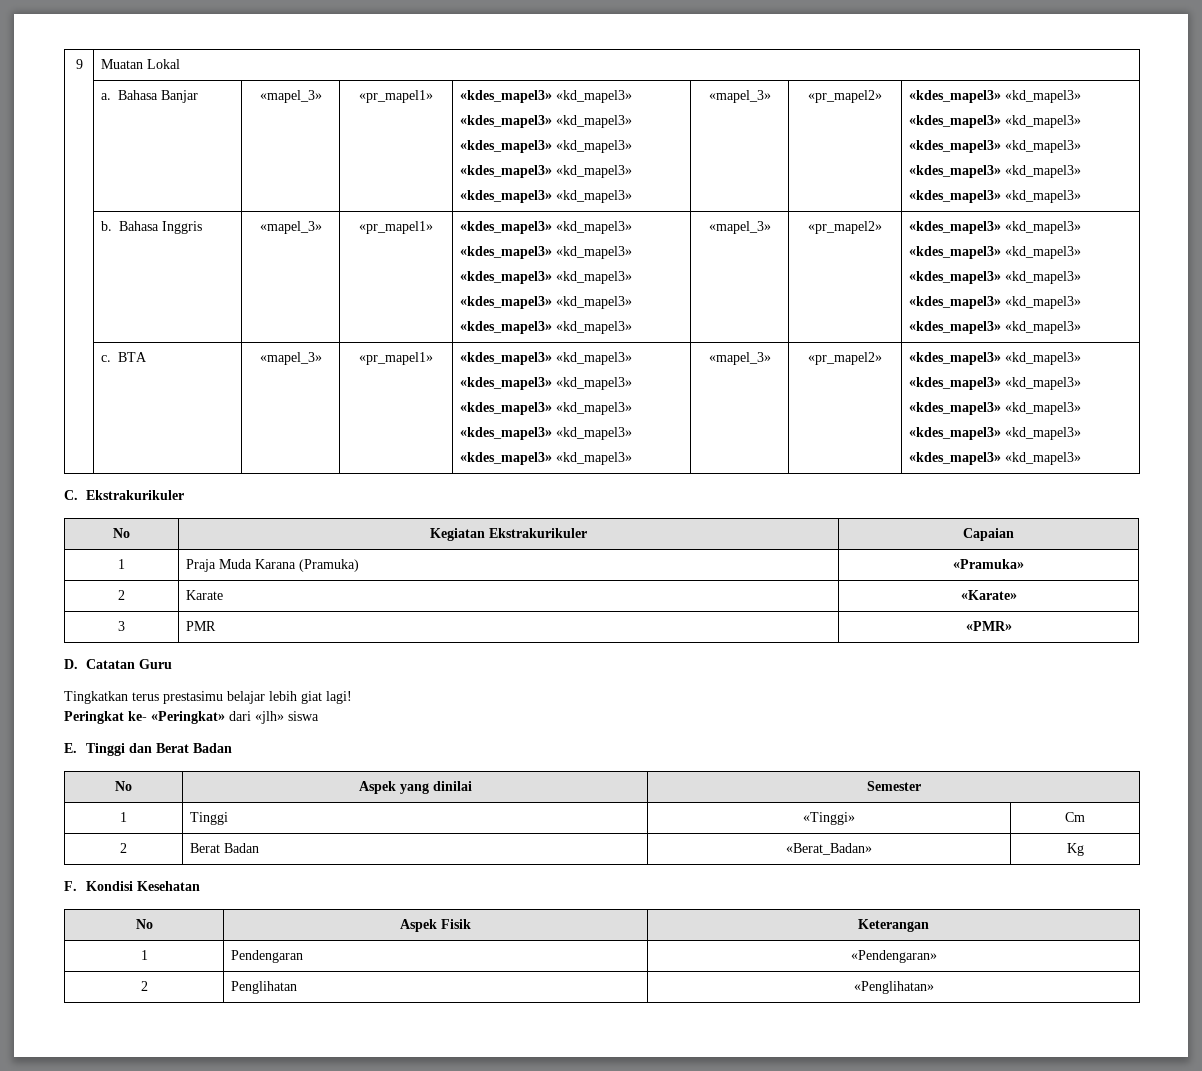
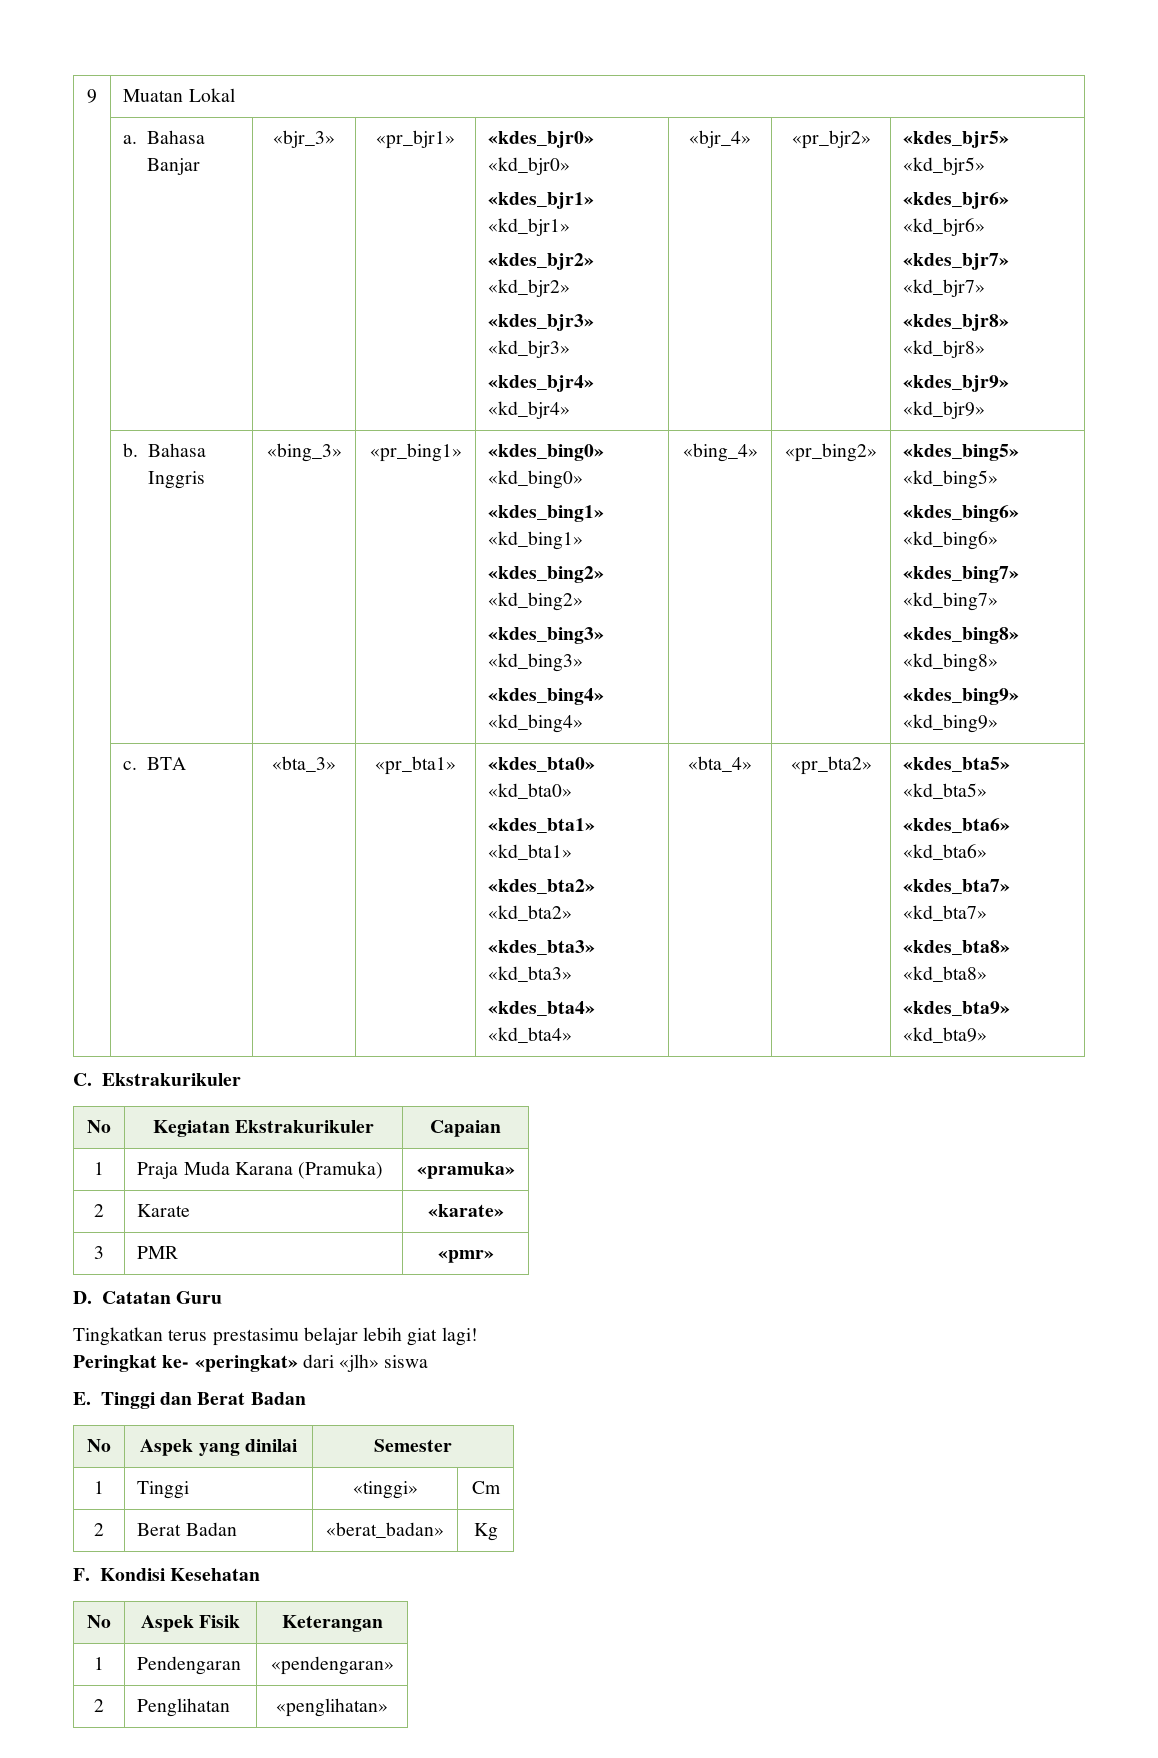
- | a. Bahasa Banjar | «mapel_3» | «pr_mapel1» | «kdes_mapel3» «kd_mapel3»
- «kdes_mapel3» «kd_mapel3»
- «kdes_mapel3» «kd_mapel3»
- «kdes_mapel3» «kd_mapel3»
- «kdes_mapel3» «kd_mapel3» | «mapel_3» | «pr_mapel2» | «kdes_mapel3» «kd_mapel3»
- «kdes_mapel3» «kd_mapel3»
- «kdes_mapel3» «kd_mapel3»
- «kdes_mapel3» «kd_mapel3»
- «kdes_mapel3» «kd_mapel3»
- | b. Bahasa Inggris | «mapel_3» | «pr_mapel1» | «kdes_mapel3» «kd_mapel3»
- «kdes_mapel3» «kd_mapel3»
- «kdes_mapel3» «kd_mapel3»
- «kdes_mapel3» «kd_mapel3»
- «kdes_mapel3» «kd_mapel3» | «mapel_3» | «pr_mapel2» | «kdes_mapel3» «kd_mapel3»
- «kdes_mapel3» «kd_mapel3»
- «kdes_mapel3» «kd_mapel3»
- «kdes_mapel3» «kd_mapel3»
- «kdes_mapel3» «kd_mapel3»
- | c. BTA | «mapel_3» | «pr_mapel1» | «kdes_mapel3» «kd_mapel3»
- «kdes_mapel3» «kd_mapel3»
- «kdes_mapel3» «kd_mapel3»
- «kdes_mapel3» «kd_mapel3»
- «kdes_mapel3» «kd_mapel3» | «mapel_3» | «pr_mapel2» | «kdes_mapel3» «kd_mapel3»
- «kdes_mapel3» «kd_mapel3»
- «kdes_mapel3» «kd_mapel3»
- «kdes_mapel3» «kd_mapel3»
- «kdes_mapel3» «kd_mapel3»
+ | a. Bahasa Banjar | «bjr_3» | «pr_bjr1» | «kdes_bjr0» «kd_bjr0»
+ «kdes_bjr1» «kd_bjr1»
+ «kdes_bjr2» «kd_bjr2»
+ «kdes_bjr3» «kd_bjr3»
+ «kdes_bjr4» «kd_bjr4» | «bjr_4» | «pr_bjr2» | «kdes_bjr5» «kd_bjr5»
+ «kdes_bjr6» «kd_bjr6»
+ «kdes_bjr7» «kd_bjr7»
+ «kdes_bjr8» «kd_bjr8»
+ «kdes_bjr9» «kd_bjr9»
+ | b. Bahasa Inggris | «bing_3» | «pr_bing1» | «kdes_bing0» «kd_bing0»
+ «kdes_bing1» «kd_bing1»
+ «kdes_bing2» «kd_bing2»
+ «kdes_bing3» «kd_bing3»
+ «kdes_bing4» «kd_bing4» | «bing_4» | «pr_bing2» | «kdes_bing5» «kd_bing5»
+ «kdes_bing6» «kd_bing6»
+ «kdes_bing7» «kd_bing7»
+ «kdes_bing8» «kd_bing8»
+ «kdes_bing9» «kd_bing9»
+ | c. BTA | «bta_3» | «pr_bta1» | «kdes_bta0» «kd_bta0»
+ «kdes_bta1» «kd_bta1»
+ «kdes_bta2» «kd_bta2»
+ «kdes_bta3» «kd_bta3»
+ «kdes_bta4» «kd_bta4» | «bta_4» | «pr_bta2» | «kdes_bta5» «kd_bta5»
+ «kdes_bta6» «kd_bta6»
+ «kdes_bta7» «kd_bta7»
+ «kdes_bta8» «kd_bta8»
+ «kdes_bta9» «kd_bta9»
- 1 | Praja Muda Karana (Pramuka) | «Pramuka»
+ 1 | Praja Muda Karana (Pramuka) | «pramuka»
- 2 | Karate | «Karate»
+ 2 | Karate | «karate»
- 3 | PMR | «PMR»
+ 3 | PMR | «pmr»
- Peringkat ke- «Peringkat» dari «jlh» siswa
+ Peringkat ke- «peringkat» dari «jlh» siswa
- 1 | Tinggi | «Tinggi» | Cm
+ 1 | Tinggi | «tinggi» | Cm
- 2 | Berat Badan | «Berat_Badan» | Kg
+ 2 | Berat Badan | «berat_badan» | Kg
- 1 | Pendengaran | «Pendengaran»
+ 1 | Pendengaran | «pendengaran»
- 2 | Penglihatan | «Penglihatan»
+ 2 | Penglihatan | «penglihatan»

